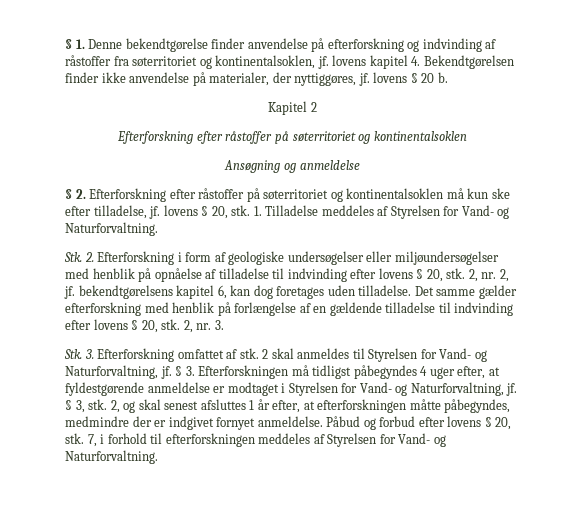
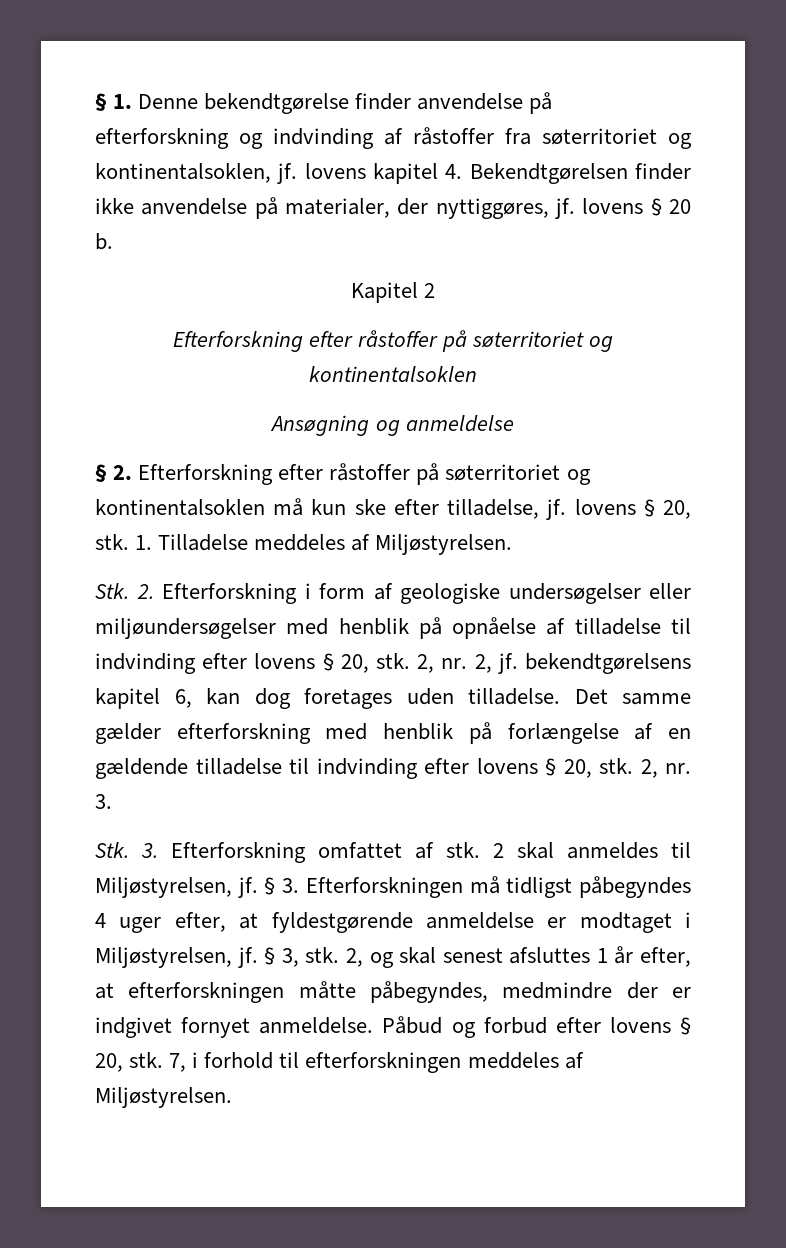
- 1. Tilladelse meddeles af Styrelsen for Vand- og Naturforvaltning.
+ 1. Tilladelse meddeles af Miljøstyrelsen.
- 2 skal anmeldes til Styrelsen for Vand- og Naturforvaltning, jf.
+ 2 skal anmeldes til Miljøstyrelsen, jf.
- § 3. Efterforskningen må tidligst påbegyndes 4 uger efter, at fyldestgørende anmeldelse er modtaget i Styrelsen for Vand- og Naturforvaltning, jf.
+ § 3. Efterforskningen må tidligst påbegyndes 4 uger efter, at fyldestgørende anmeldelse er modtaget i Miljøstyrelsen, jf.
- 7, i forhold til efterforskningen meddeles af Styrelsen for Vand- og Naturforvaltning.
+ 7, i forhold til efterforskningen meddeles af Miljøstyrelsen.

